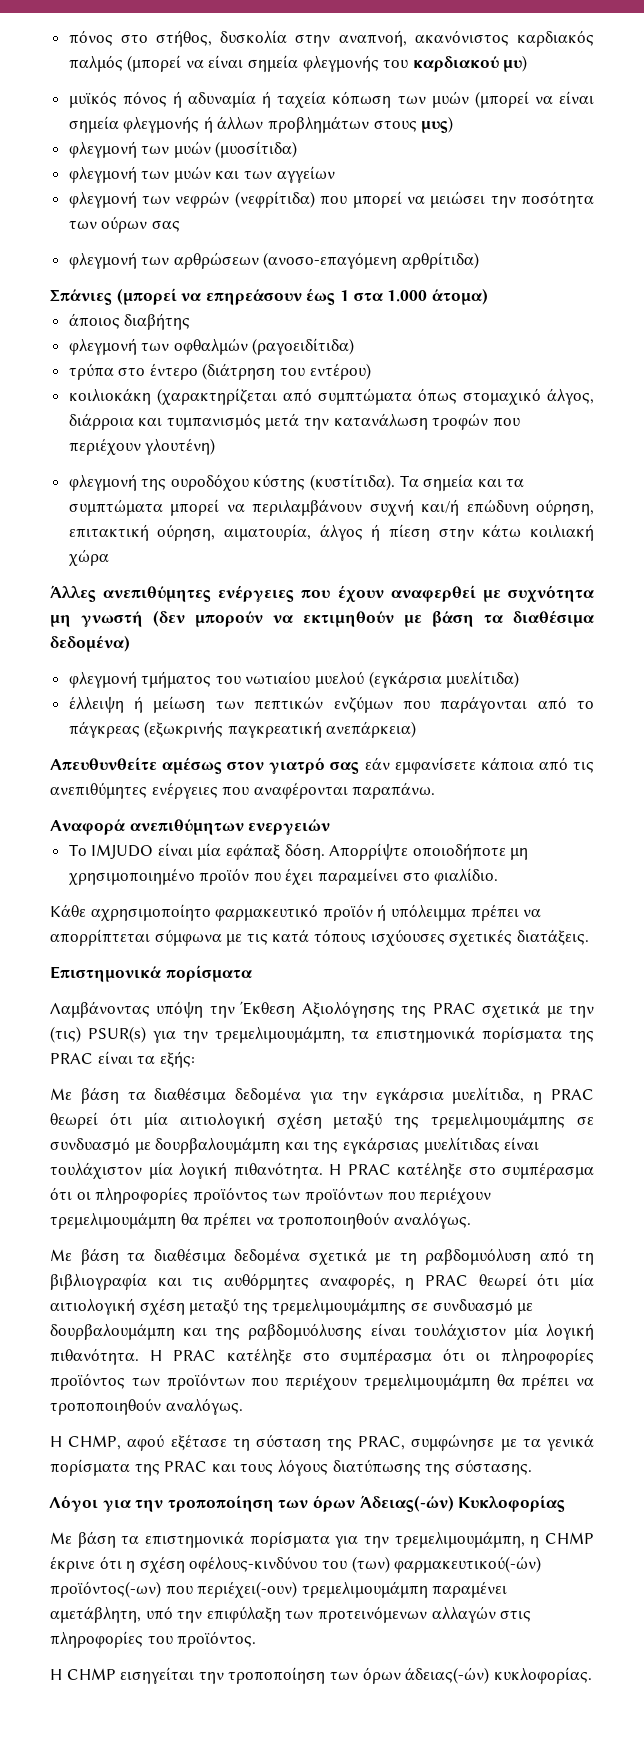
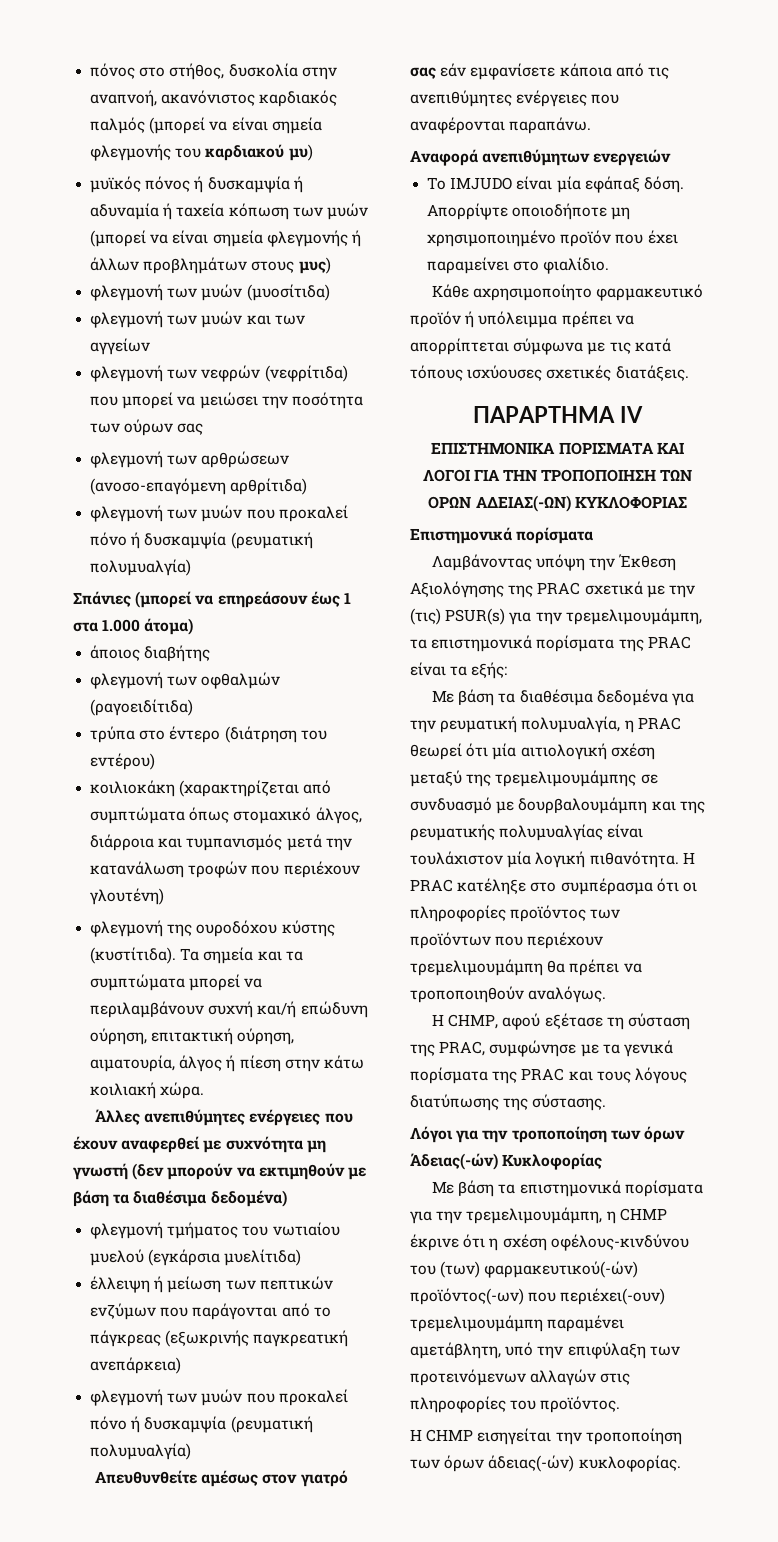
- μυϊκός πόνος ή αδυναμία ή ταχεία κόπωση των μυών (μπορεί να είναι σημεία φλεγμονής ή άλλων προβλημάτων στους μυς)
+ μυϊκός πόνος ή δυσκαμψία ή αδυναμία ή ταχεία κόπωση των μυών (μπορεί να είναι σημεία φλεγμονής ή άλλων προβλημάτων στους μυς)
  φλεγμονή των αρθρώσεων (ανοσο-επαγόμενη αρθρίτιδα)
+ φλεγμονή των μυών που προκαλεί πόνο ή δυσκαμψία (ρευματική πολυμυαλγία)
- Τα σημεία και τα συμπτώματα μπορεί να περιλαμβάνουν συχνή και/ή επώδυνη ούρηση, επιτακτική ούρηση, αιματουρία, άλγος ή πίεση στην κάτω κοιλιακή χώρα
+ Τα σημεία και τα συμπτώματα μπορεί να περιλαμβάνουν συχνή και/ή επώδυνη ούρηση, επιτακτική ούρηση, αιματουρία, άλγος ή πίεση στην κάτω κοιλιακή χώρα.
  έλλειψη ή μείωση των πεπτικών ενζύμων που παράγονται από το πάγκρεας (εξωκρινής παγκρεατική ανεπάρκεια)
+ φλεγμονή των μυών που προκαλεί πόνο ή δυσκαμψία (ρευματική πολυμυαλγία)
+ ΠΑΡΑΡΤΗΜΑ IV
+ ΕΠΙΣΤΗΜΟΝΙΚΑ ΠΟΡΙΣΜΑΤΑ ΚΑΙ ΛΟΓΟΙ ΓΙΑ ΤΗΝ ΤΡΟΠΟΠΟΙΗΣΗ ΤΩΝ ΟΡΩΝ ΑΔΕΙΑΣ(-ΩΝ) ΚΥΚΛΟΦΟΡΙΑΣ
- Με βάση τα διαθέσιμα δεδομένα για την εγκάρσια μυελίτιδα, η PRAC θεωρεί ότι μία αιτιολογική σχέση μεταξύ της τρεμελιμουμάμπης σε συνδυασμό με δουρβαλουμάμπη και της εγκάρσιας μυελίτιδας είναι τουλάχιστον μία λογική πιθανότητα. Η PRAC κατέληξε στο συμπέρασμα ότι οι πληροφορίες προϊόντος των προϊόντων που περιέχουν τρεμελιμουμάμπη θα πρέπει να τροποποιηθούν αναλόγως.
- Με βάση τα διαθέσιμα δεδομένα σχετικά με τη ραβδομυόλυση από τη βιβλιογραφία και τις αυθόρμητες αναφορές, η PRAC θεωρεί ότι μία αιτιολογική σχέση μεταξύ της τρεμελιμουμάμπης σε συνδυασμό με δουρβαλουμάμπη και της ραβδομυόλυσης είναι τουλάχιστον μία λογική πιθανότητα.
+ Με βάση τα διαθέσιμα δεδομένα για την ρευματική πολυμυαλγία, η PRAC θεωρεί ότι μία αιτιολογική σχέση μεταξύ της τρεμελιμουμάμπης σε συνδυασμό με δουρβαλουμάμπη και της ρευματικής πολυμυαλγίας είναι τουλάχιστον μία λογική πιθανότητα.

